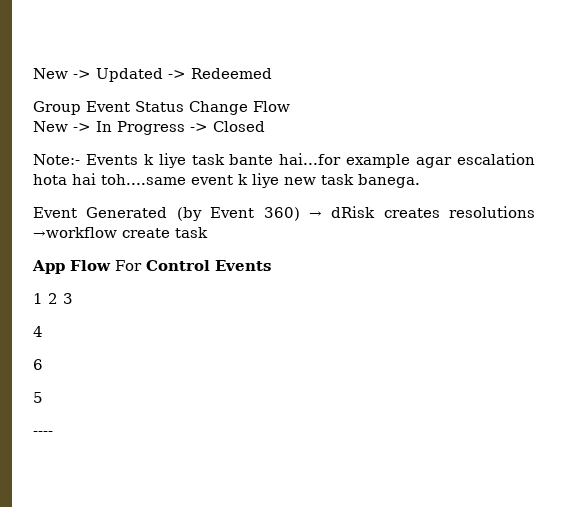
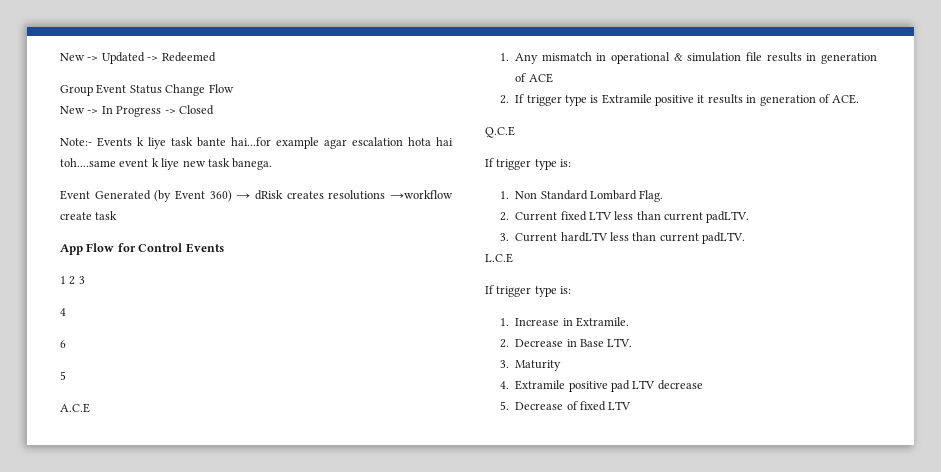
- App Flow For Control Events
+ App Flow for Control Events
- ----
+ A.C.E
+ 1. Any mismatch in operational & simulation file results in generation of ACE
+ 2. If trigger type is Extramile positive it results in generation of ACE.
+ Q.C.E
+ If trigger type is:
+ 1. Non Standard Lombard Flag.
+ 2. Current fixed LTV less than current padLTV.
+ 3. Current hardLTV less than current padLTV.
+ L.C.E
+ If trigger type is:
+ 1. Increase in Extramile.
+ 2. Decrease in Base LTV.
+ 3. Maturity
+ 4. Extramile positive pad LTV decrease
+ 5. Decrease of fixed LTV

